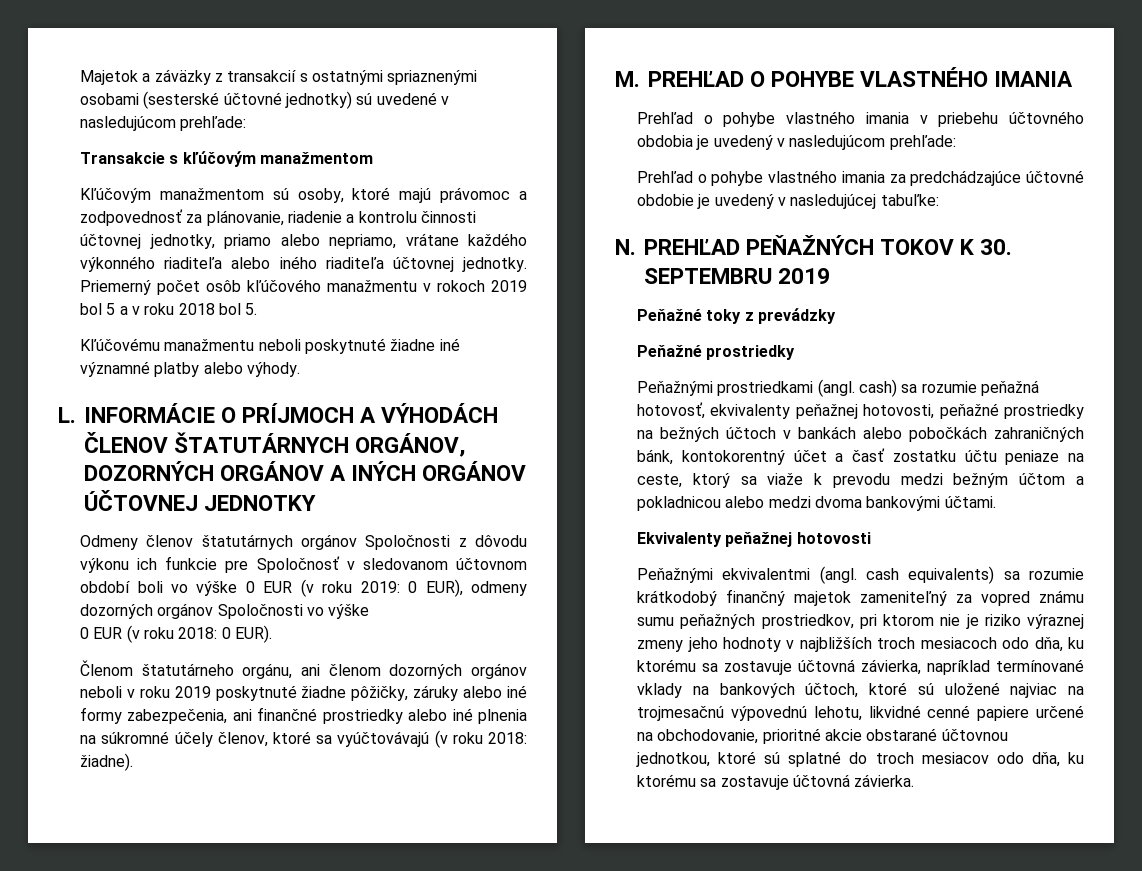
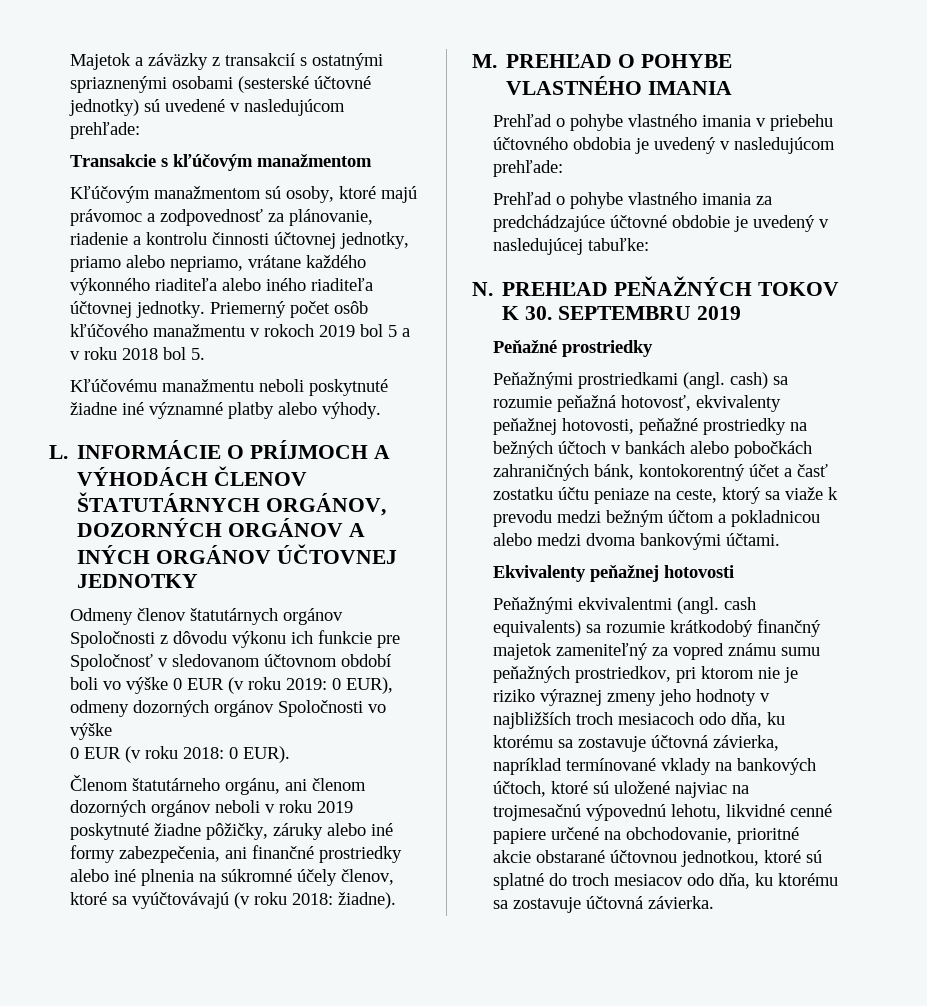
- Peňažné toky z prevádzky

